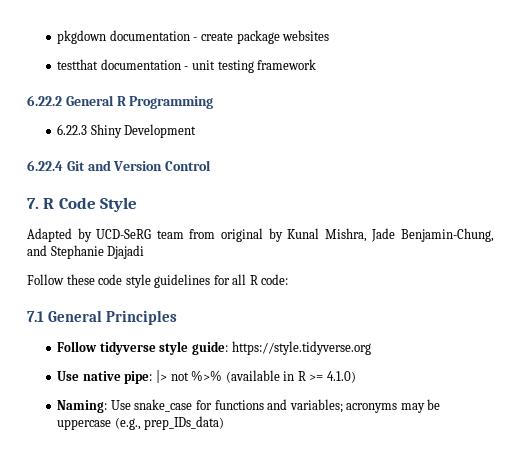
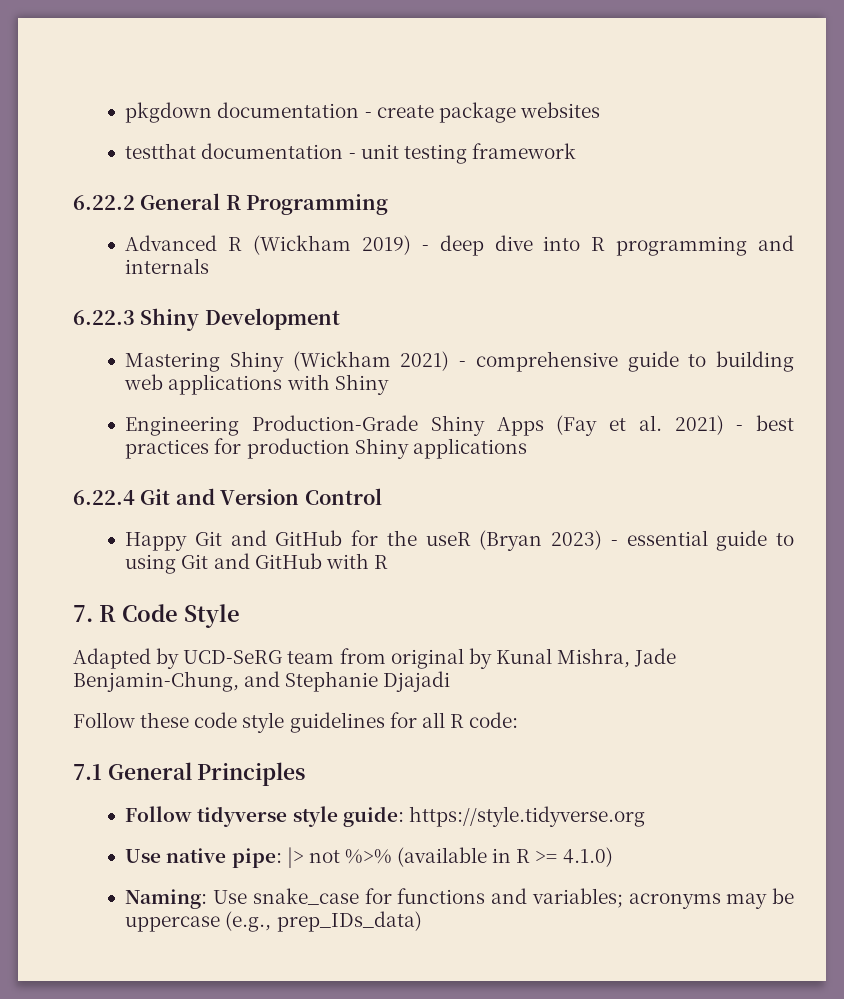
+ Advanced R (Wickham 2019) - deep dive into R programming and internals
  6.22.3 Shiny Development
+ Mastering Shiny (Wickham 2021) - comprehensive guide to building web applications with Shiny
+ Engineering Production-Grade Shiny Apps (Fay et al. 2021) - best practices for production Shiny applications
+ Happy Git and GitHub for the useR (Bryan 2023) - essential guide to using Git and GitHub with R

